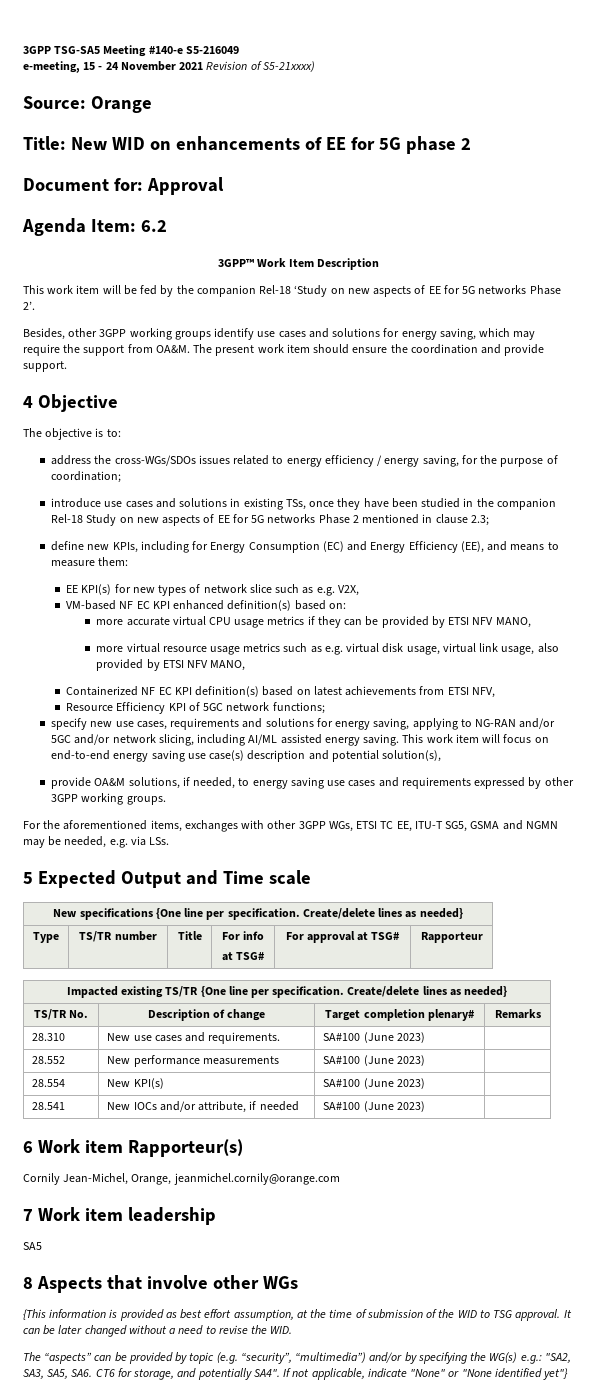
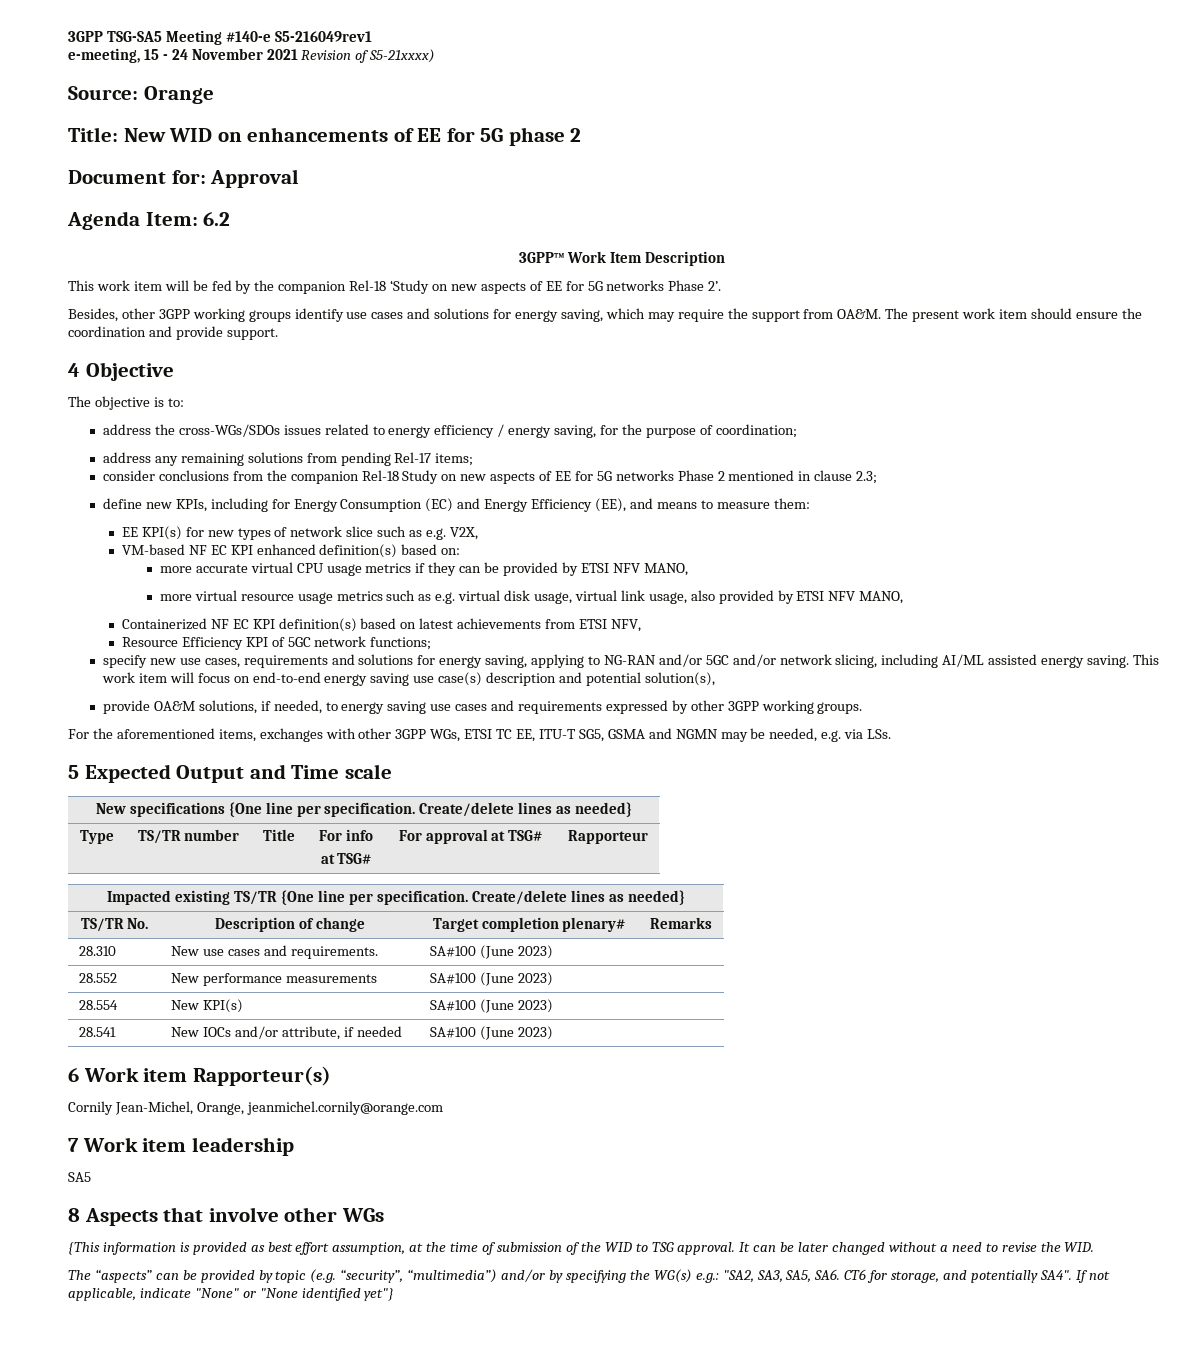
- 3GPP TSG-SA5 Meeting #140-e S5-216049
+ 3GPP TSG-SA5 Meeting #140-e S5-216049rev1
- introduce use cases and solutions in existing TSs, once they have been studied in the companion Rel-18 Study on new aspects of EE for 5G networks Phase 2 mentioned in clause 2.3;
+ address any remaining solutions from pending Rel-17 items;
+ consider conclusions from the companion Rel-18 Study on new aspects of EE for 5G networks Phase 2 mentioned in clause 2.3;

